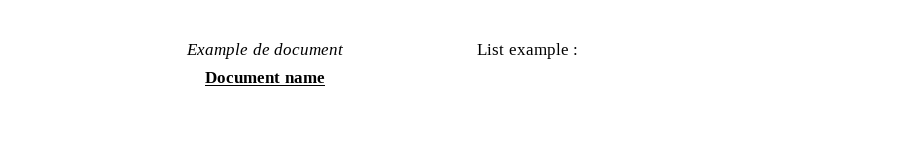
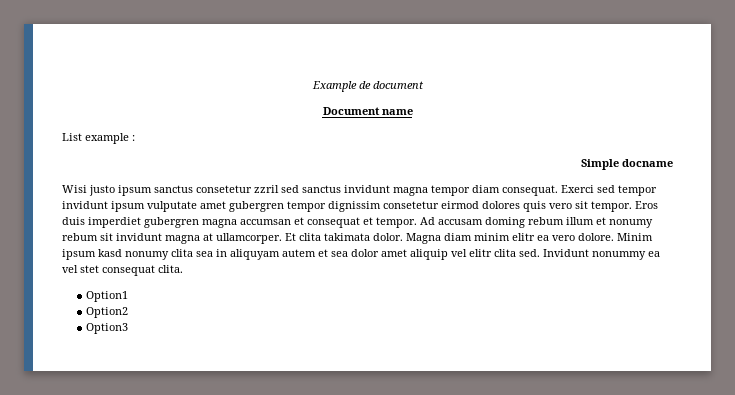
+ Simple docname
+ Wisi justo ipsum sanctus consetetur zzril sed sanctus invidunt magna tempor diam consequat. Exerci sed tempor invidunt ipsum vulputate amet gubergren tempor dignissim consetetur eirmod dolores quis vero sit tempor. Eros duis imperdiet gubergren magna accumsan et consequat et tempor. Ad accusam doming rebum illum et nonumy rebum sit invidunt magna at ullamcorper. Et clita takimata dolor. Magna diam minim elitr ea vero dolore. Minim ipsum kasd nonumy clita sea in aliquyam autem et sea dolor amet aliquip vel elitr clita sed. Invidunt nonummy ea vel stet consequat clita.
+ Option1
+ Option2
+ Option3

